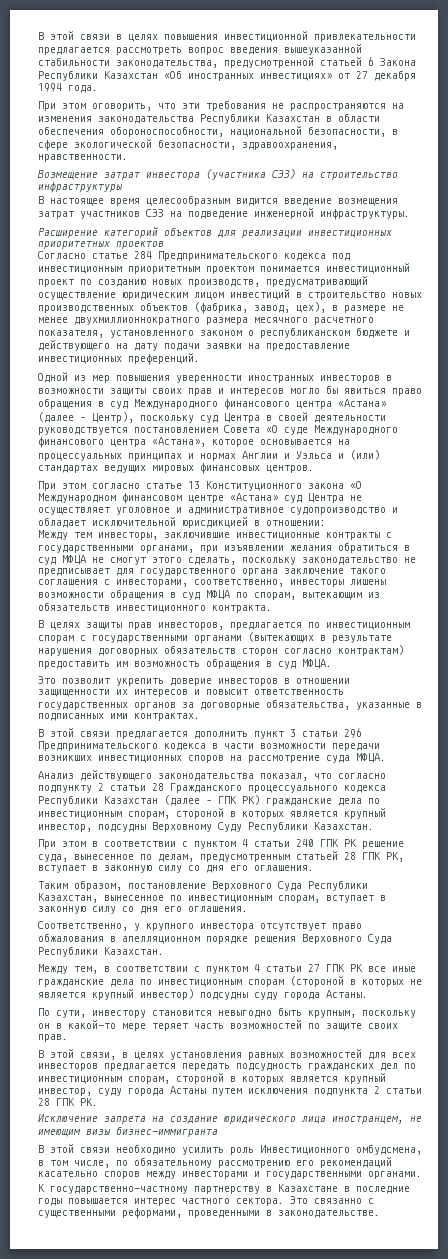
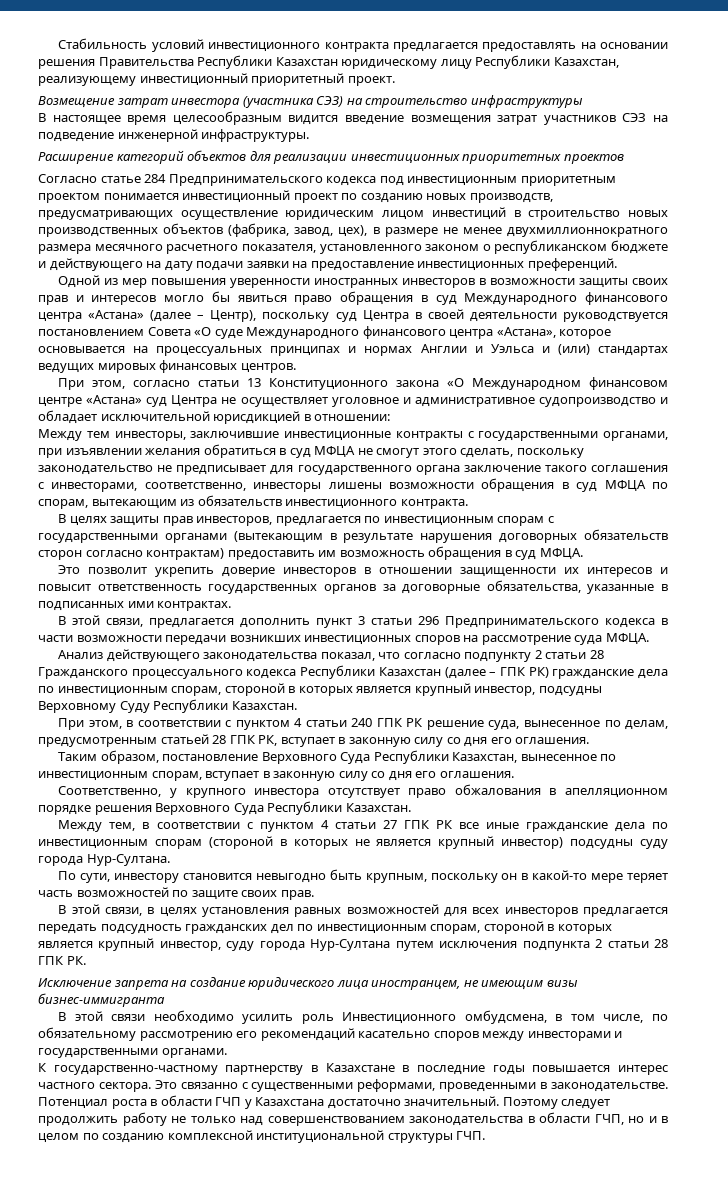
- В этой связи в целях повышения инвестиционной привлекательности предлагается рассмотреть вопрос введения вышеуказанной стабильности законодательства, предусмотренной статьей 6 Закона Республики Казахстан «Об иностранных инвестициях» от 27 декабря 1994 года.
- При этом оговорить, что эти требования не распространяются на изменения законодательства Республики Казахстан в области обеспечения обороноспособности, национальной безопасности, в сфере экологической безопасности, здравоохранения, нравственности.
+ Стабильность условий инвестиционного контракта предлагается предоставлять на основании решения Правительства Республики Казахстан юридическому лицу Республики Казахстан, реализующему инвестиционный приоритетный проект.
- Согласно статье 284 Предпринимательского кодекса под инвестиционным приоритетным проектом понимается инвестиционный проект по созданию новых производств, предусматривающий осуществление юридическим лицом инвестиций в строительство новых производственных объектов (фабрика, завод, цех), в размере не менее двухмиллионнократного размера месячного расчетного показателя, установленного законом о республиканском бюджете и действующего на дату подачи заявки на предоставление инвестиционных преференций.
+ Согласно статье 284 Предпринимательского кодекса под инвестиционным приоритетным проектом понимается инвестиционный проект по созданию новых производств, предусматривающих осуществление юридическим лицом инвестиций в строительство новых производственных объектов (фабрика, завод, цех), в размере не менее двухмиллионнократного размера месячного расчетного показателя, установленного законом о республиканском бюджете и действующего на дату подачи заявки на предоставление инвестиционных преференций.
- При этом согласно статье 13 Конституционного закона «О Международном финансовом центре «Астана» суд Центра не осуществляет уголовное и административное судопроизводство и обладает исключительной юрисдикцией в отношении:
+ При этом, согласно статьи 13 Конституционного закона «О Международном финансовом центре «Астана» суд Центра не осуществляет уголовное и административное судопроизводство и обладает исключительной юрисдикцией в отношении:
- В целях защиты прав инвесторов, предлагается по инвестиционным спорам с государственными органами (вытекающих в результате нарушения договорных обязательств сторон согласно контрактам) предоставить им возможность обращения в суд МФЦА.
+ В целях защиты прав инвесторов, предлагается по инвестиционным спорам с государственными органами (вытекающим в результате нарушения договорных обязательств сторон согласно контрактам) предоставить им возможность обращения в суд МФЦА.
- В этой связи предлагается дополнить пункт 3 статьи 296 Предпринимательского кодекса в части возможности передачи возникших инвестиционных споров на рассмотрение суда МФЦА.
+ В этой связи, предлагается дополнить пункт 3 статьи 296 Предпринимательского кодекса в части возможности передачи возникших инвестиционных споров на рассмотрение суда МФЦА.
- При этом в соответствии с пунктом 4 статьи 240 ГПК РК решение суда, вынесенное по делам, предусмотренным статьей 28 ГПК РК, вступает в законную силу со дня его оглашения.
+ При этом, в соответствии с пунктом 4 статьи 240 ГПК РК решение суда, вынесенное по делам, предусмотренным статьей 28 ГПК РК, вступает в законную силу со дня его оглашения.
- Между тем, в соответствии с пунктом 4 статьи 27 ГПК РК все иные гражданские дела по инвестиционным спорам (стороной в которых не является крупный инвестор) подсудны суду города Астаны.
+ Между тем, в соответствии с пунктом 4 статьи 27 ГПК РК все иные гражданские дела по инвестиционным спорам (стороной в которых не является крупный инвестор) подсудны суду города Нур-Султана.
- В этой связи, в целях установления равных возможностей для всех инвесторов предлагается передать подсудность гражданских дел по инвестиционным спорам, стороной в которых является крупный инвестор, суду города Астаны путем исключения подпункта 2 статьи 28 ГПК РК.
+ В этой связи, в целях установления равных возможностей для всех инвесторов предлагается передать подсудность гражданских дел по инвестиционным спорам, стороной в которых является крупный инвестор, суду города Нур-Султана путем исключения подпункта 2 статьи 28 ГПК РК.
+ Потенциал роста в области ГЧП у Казахстана достаточно значительный. Поэтому следует продолжить работу не только над совершенствованием законодательства в области ГЧП, но и в целом по созданию комплексной институциональной структуры ГЧП.

